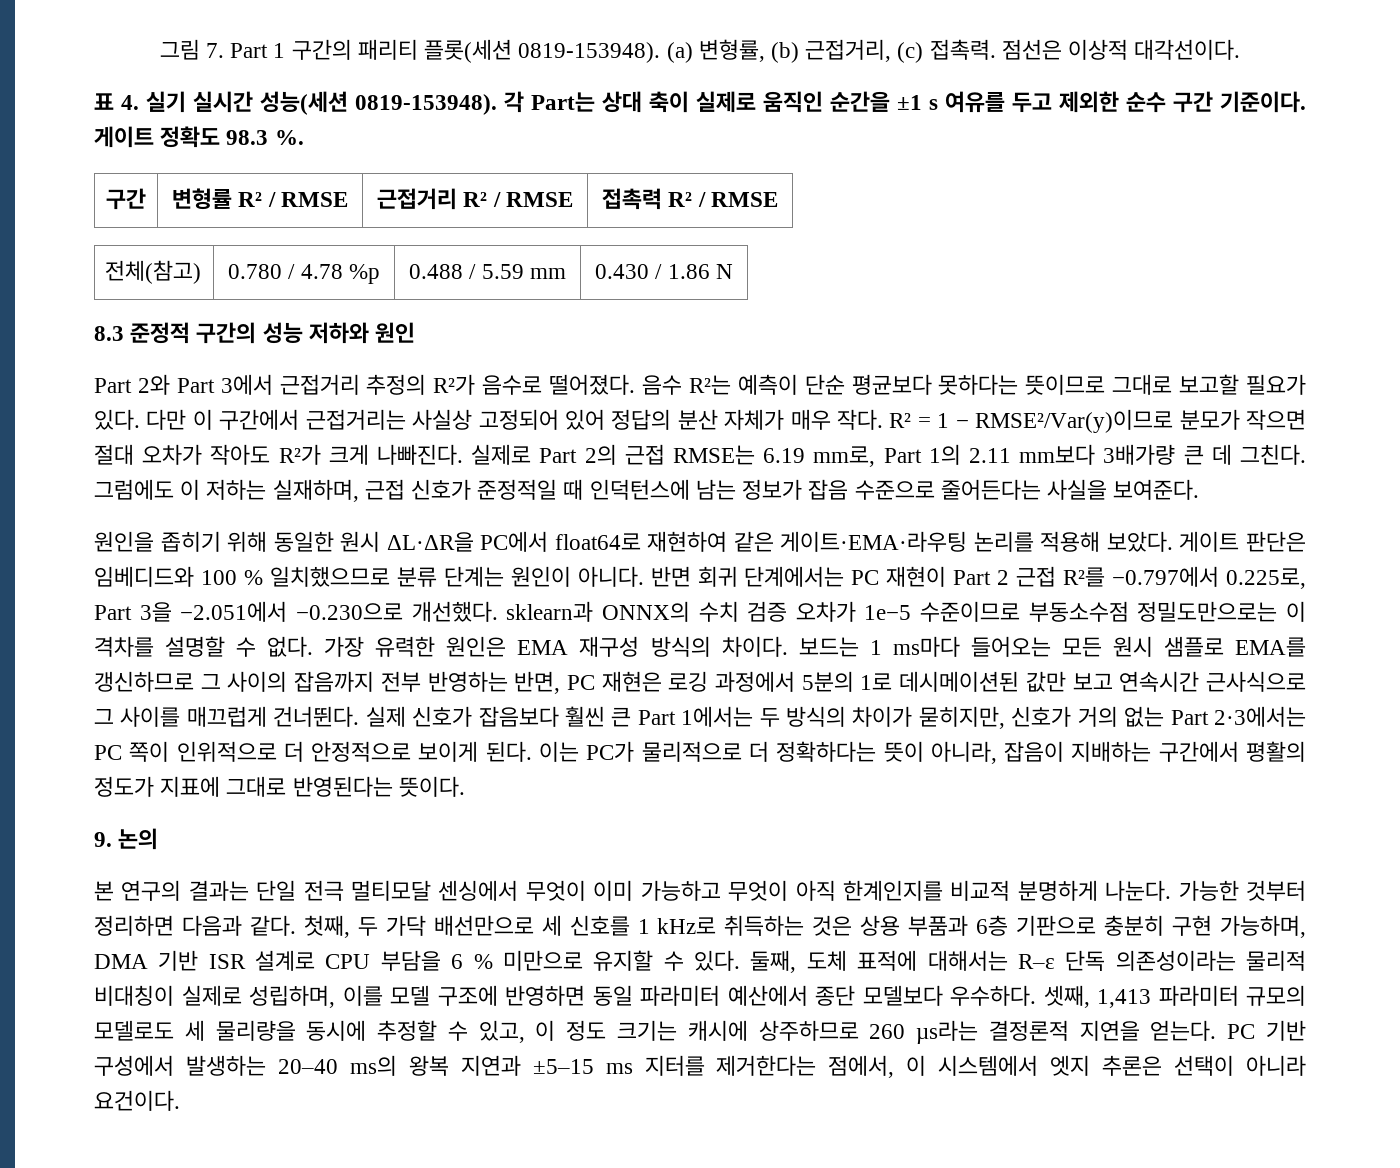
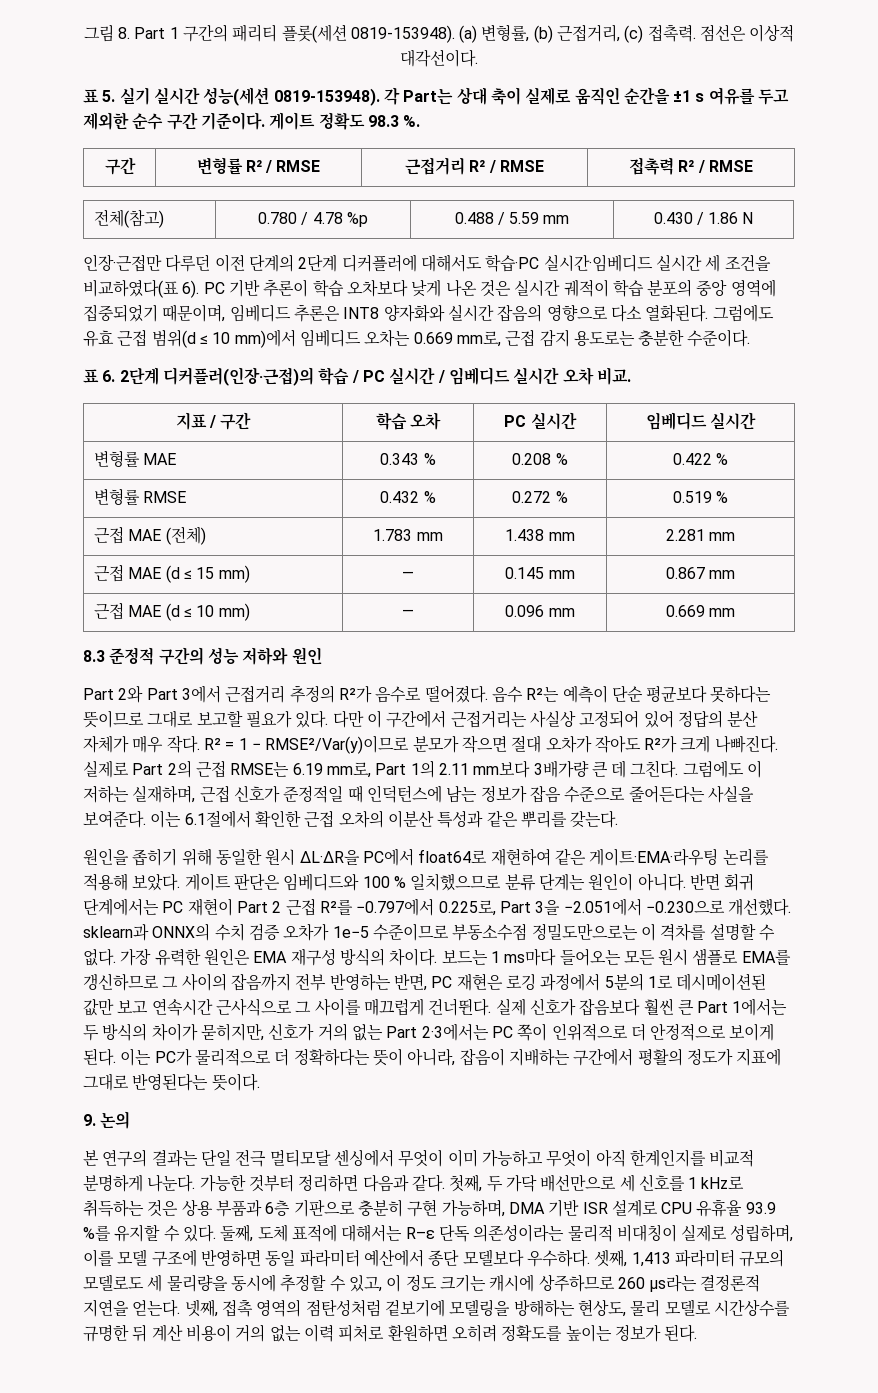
- 그림 7. Part 1 구간의 패리티 플롯(세션 0819-153948).
+ 그림 8. Part 1 구간의 패리티 플롯(세션 0819-153948).
- 표 4. 실기 실시간 성능(세션 0819-153948).
+ 표 5. 실기 실시간 성능(세션 0819-153948).
+ 인장·근접만 다루던 이전 단계의 2단계 디커플러에 대해서도 학습·PC 실시간·임베디드 실시간 세 조건을 비교하였다(표 6). PC 기반 추론이 학습 오차보다 낮게 나온 것은 실시간 궤적이 학습 분포의 중앙 영역에 집중되었기 때문이며, 임베디드 추론은 INT8 양자화와 실시간 잡음의 영향으로 다소 열화된다. 그럼에도 유효 근접 범위(d ≤ 10 mm)에서 임베디드 오차는 0.669 mm로, 근접 감지 용도로는 충분한 수준이다.
+ 표 6. 2단계 디커플러(인장·근접)의 학습 / PC 실시간 / 임베디드 실시간 오차 비교.
+ 지표 / 구간 | 학습 오차 | PC 실시간 | 임베디드 실시간
+ 변형률 MAE | 0.343 % | 0.208 % | 0.422 %
+ 변형률 RMSE | 0.432 % | 0.272 % | 0.519 %
+ 근접 MAE (전체) | 1.783 mm | 1.438 mm | 2.281 mm
+ 근접 MAE (d ≤ 15 mm) | — | 0.145 mm | 0.867 mm
+ 근접 MAE (d ≤ 10 mm) | — | 0.096 mm | 0.669 mm
+ 이는 6.1절에서 확인한 근접 오차의 이분산 특성과 같은 뿌리를 갖는다.
- 첫째, 두 가닥 배선만으로 세 신호를 1 kHz로 취득하는 것은 상용 부품과 6층 기판으로 충분히 구현 가능하며, DMA 기반 ISR 설계로 CPU 부담을 6 % 미만으로 유지할 수 있다.
+ 첫째, 두 가닥 배선만으로 세 신호를 1 kHz로 취득하는 것은 상용 부품과 6층 기판으로 충분히 구현 가능하며, DMA 기반 ISR 설계로 CPU 유휴율 93.9 %를 유지할 수 있다.
- PC 기반 구성에서 발생하는 20–40 ms의 왕복 지연과 ±5–15 ms 지터를 제거한다는 점에서, 이 시스템에서 엣지 추론은 선택이 아니라 요건이다.
+ 넷째, 접촉 영역의 점탄성처럼 겉보기에 모델링을 방해하는 현상도, 물리 모델로 시간상수를 규명한 뒤 계산 비용이 거의 없는 이력 피처로 환원하면 오히려 정확도를 높이는 정보가 된다.

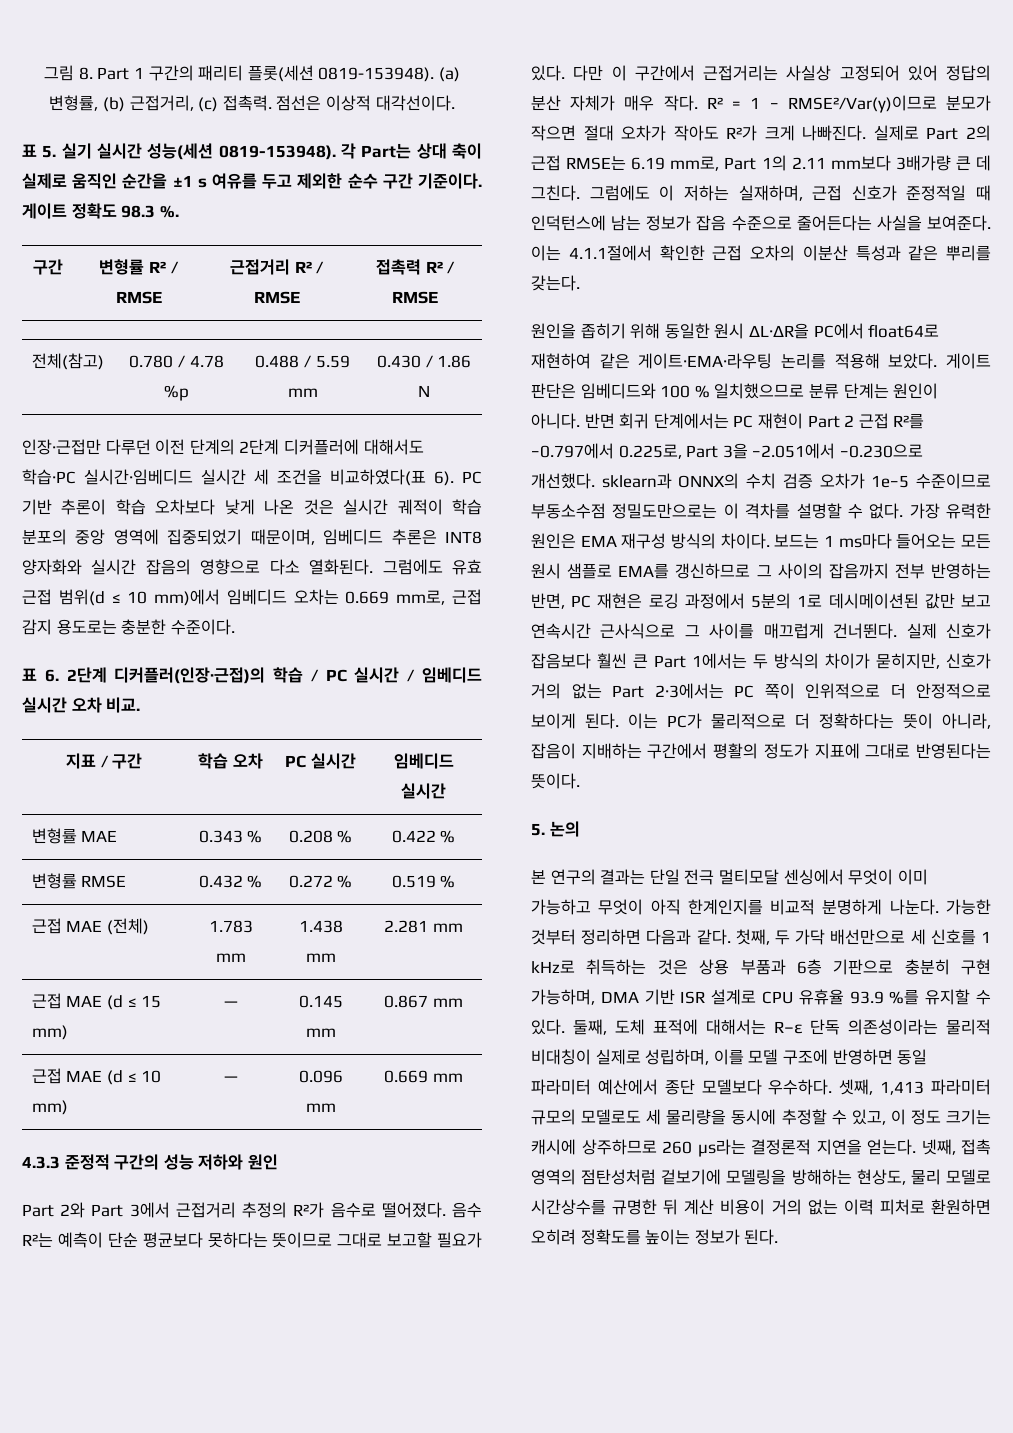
- 8.3 준정적 구간의 성능 저하와 원인
+ 4.3.3 준정적 구간의 성능 저하와 원인
- 이는 6.1절에서 확인한 근접 오차의 이분산 특성과 같은 뿌리를 갖는다.
+ 이는 4.1.1절에서 확인한 근접 오차의 이분산 특성과 같은 뿌리를 갖는다.
- 9. 논의
+ 5. 논의

